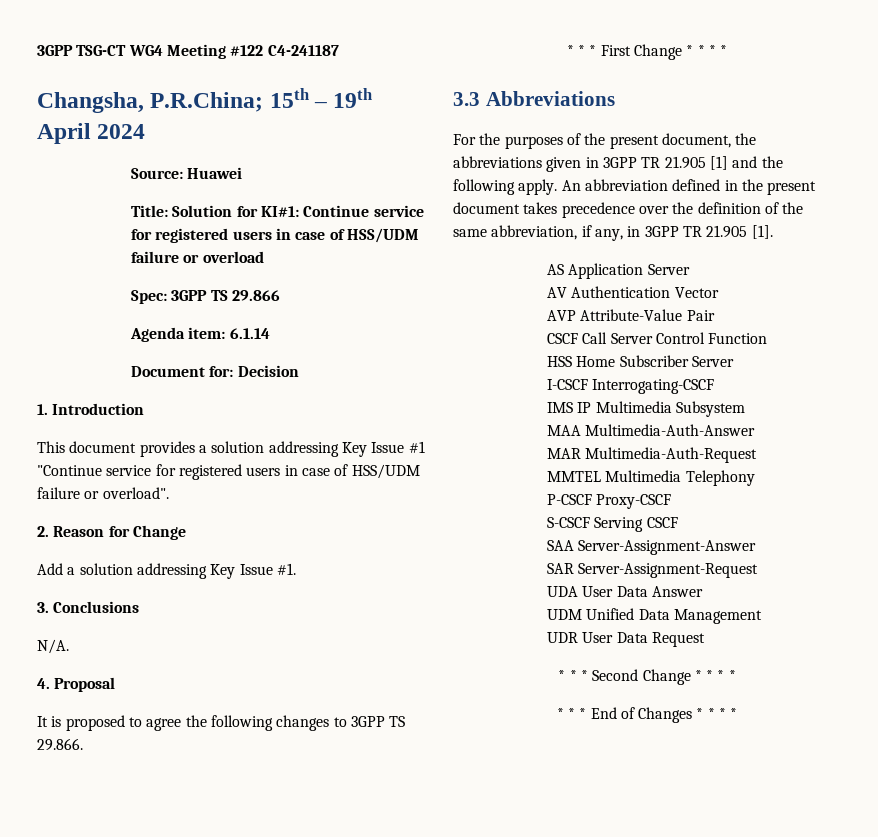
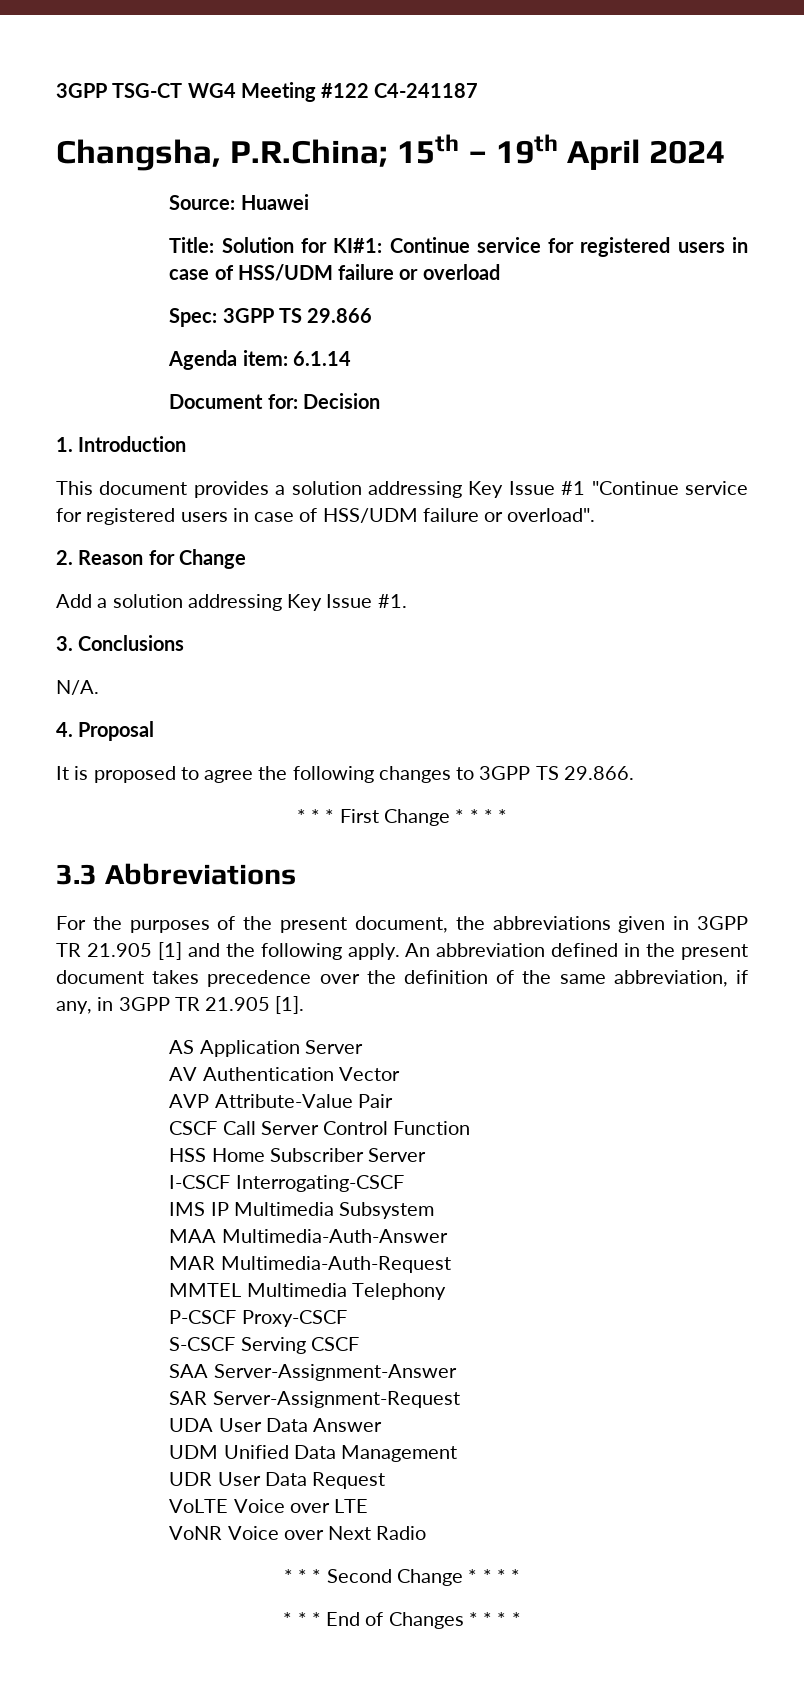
+ VoLTE Voice over LTE
+ VoNR Voice over Next Radio

